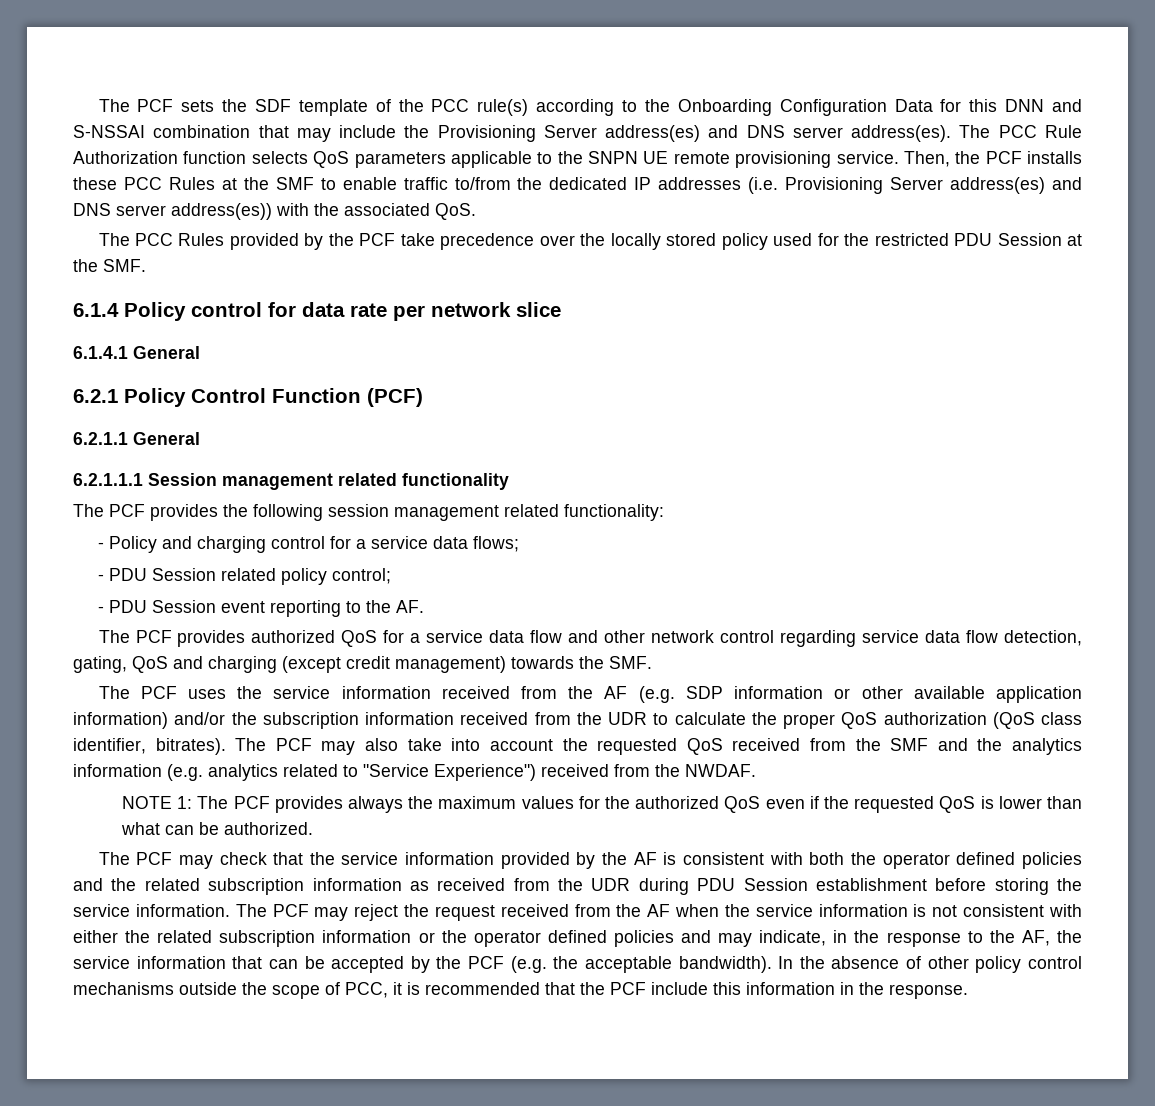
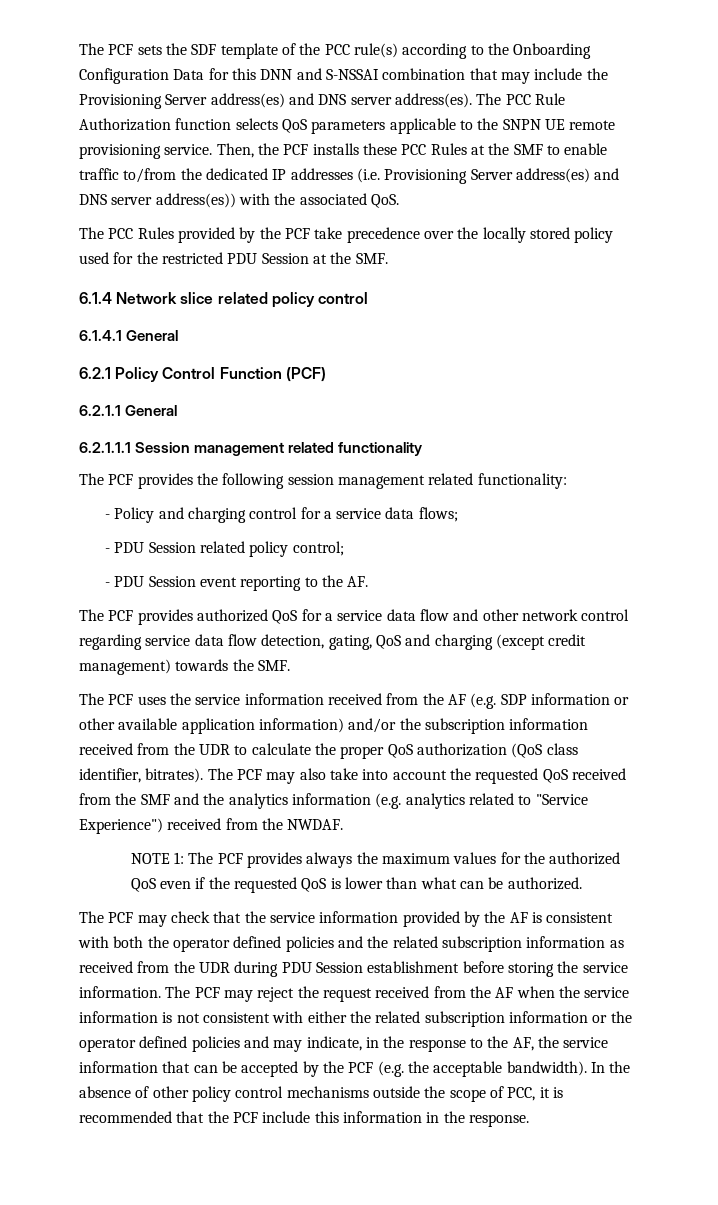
- 6.1.4 Policy control for data rate per network slice
+ 6.1.4 Network slice related policy control

